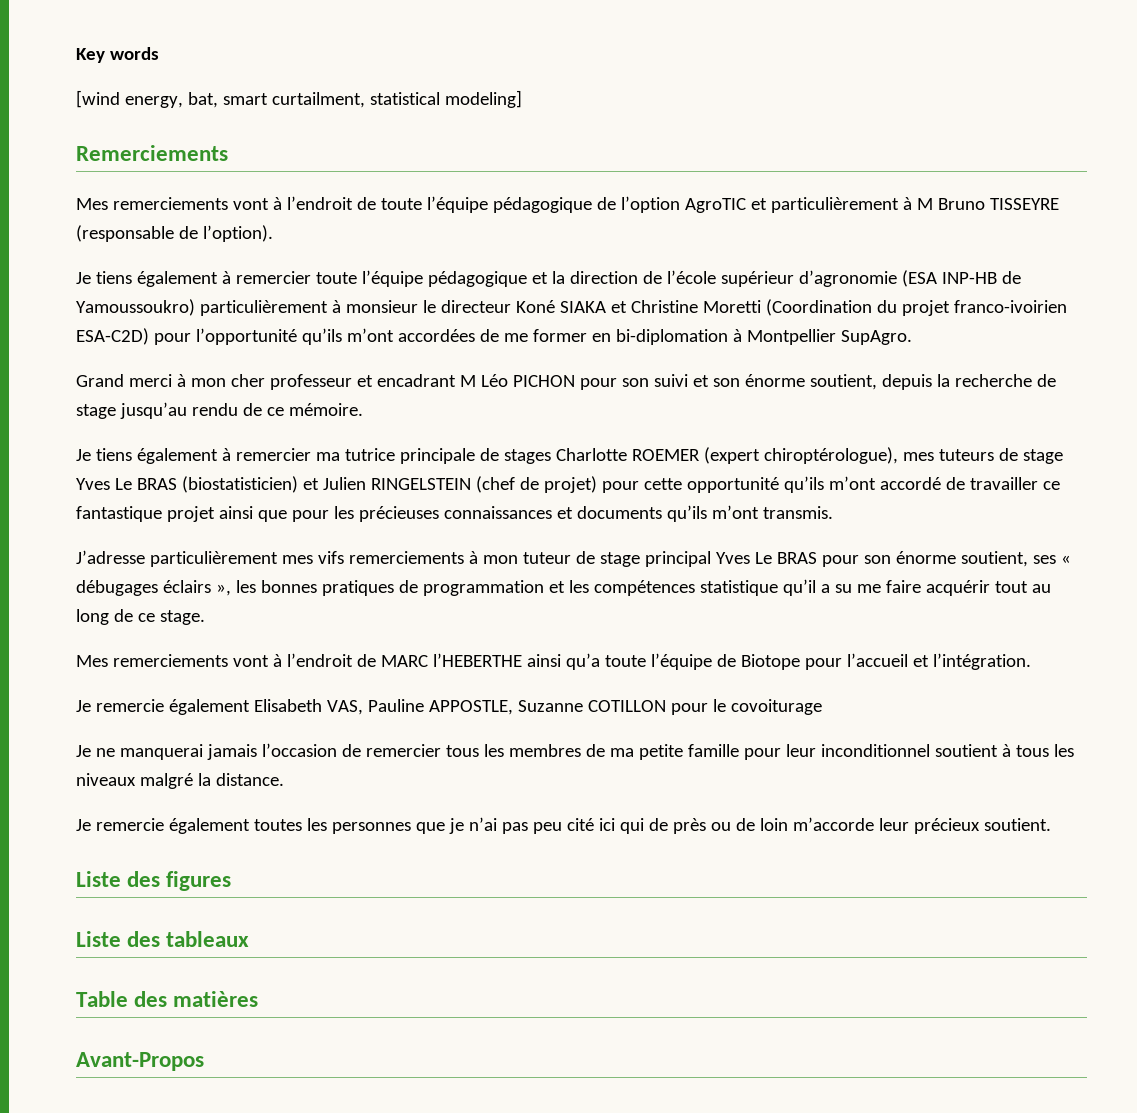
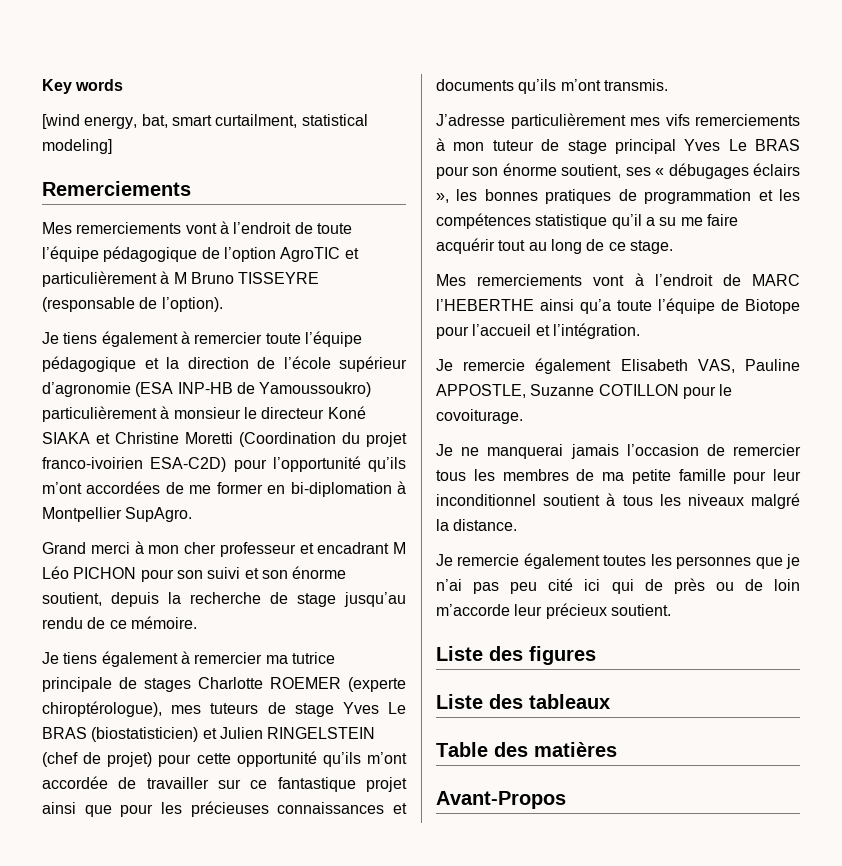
- Je tiens également à remercier ma tutrice principale de stages Charlotte ROEMER (expert chiroptérologue), mes tuteurs de stage Yves Le BRAS (biostatisticien) et Julien RINGELSTEIN (chef de projet) pour cette opportunité qu’ils m’ont accordé de travailler ce fantastique projet ainsi que pour les précieuses connaissances et documents qu’ils m’ont transmis.
+ Je tiens également à remercier ma tutrice principale de stages Charlotte ROEMER (experte chiroptérologue), mes tuteurs de stage Yves Le BRAS (biostatisticien) et Julien RINGELSTEIN (chef de projet) pour cette opportunité qu’ils m’ont accordée de travailler sur ce fantastique projet ainsi que pour les précieuses connaissances et documents qu’ils m’ont transmis.
- Je remercie également Elisabeth VAS, Pauline APPOSTLE, Suzanne COTILLON pour le covoiturage
+ Je remercie également Elisabeth VAS, Pauline APPOSTLE, Suzanne COTILLON pour le covoiturage.

